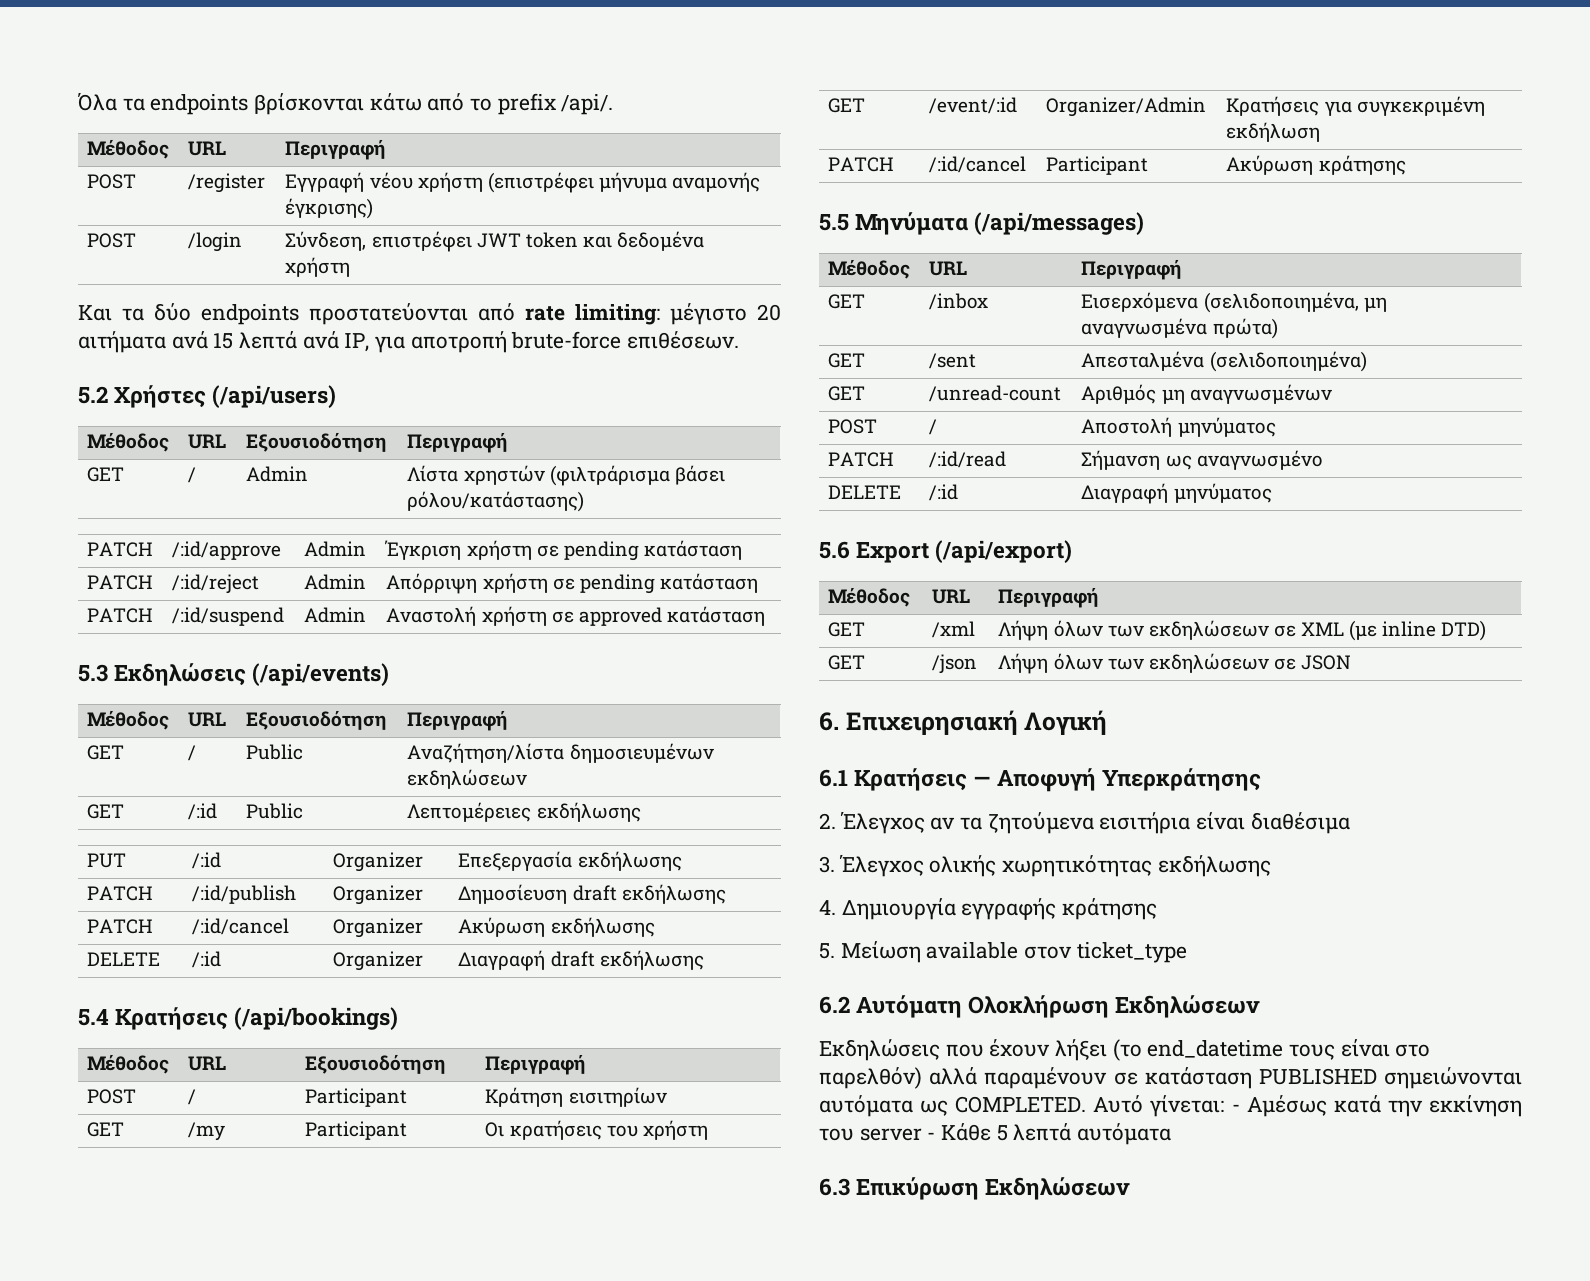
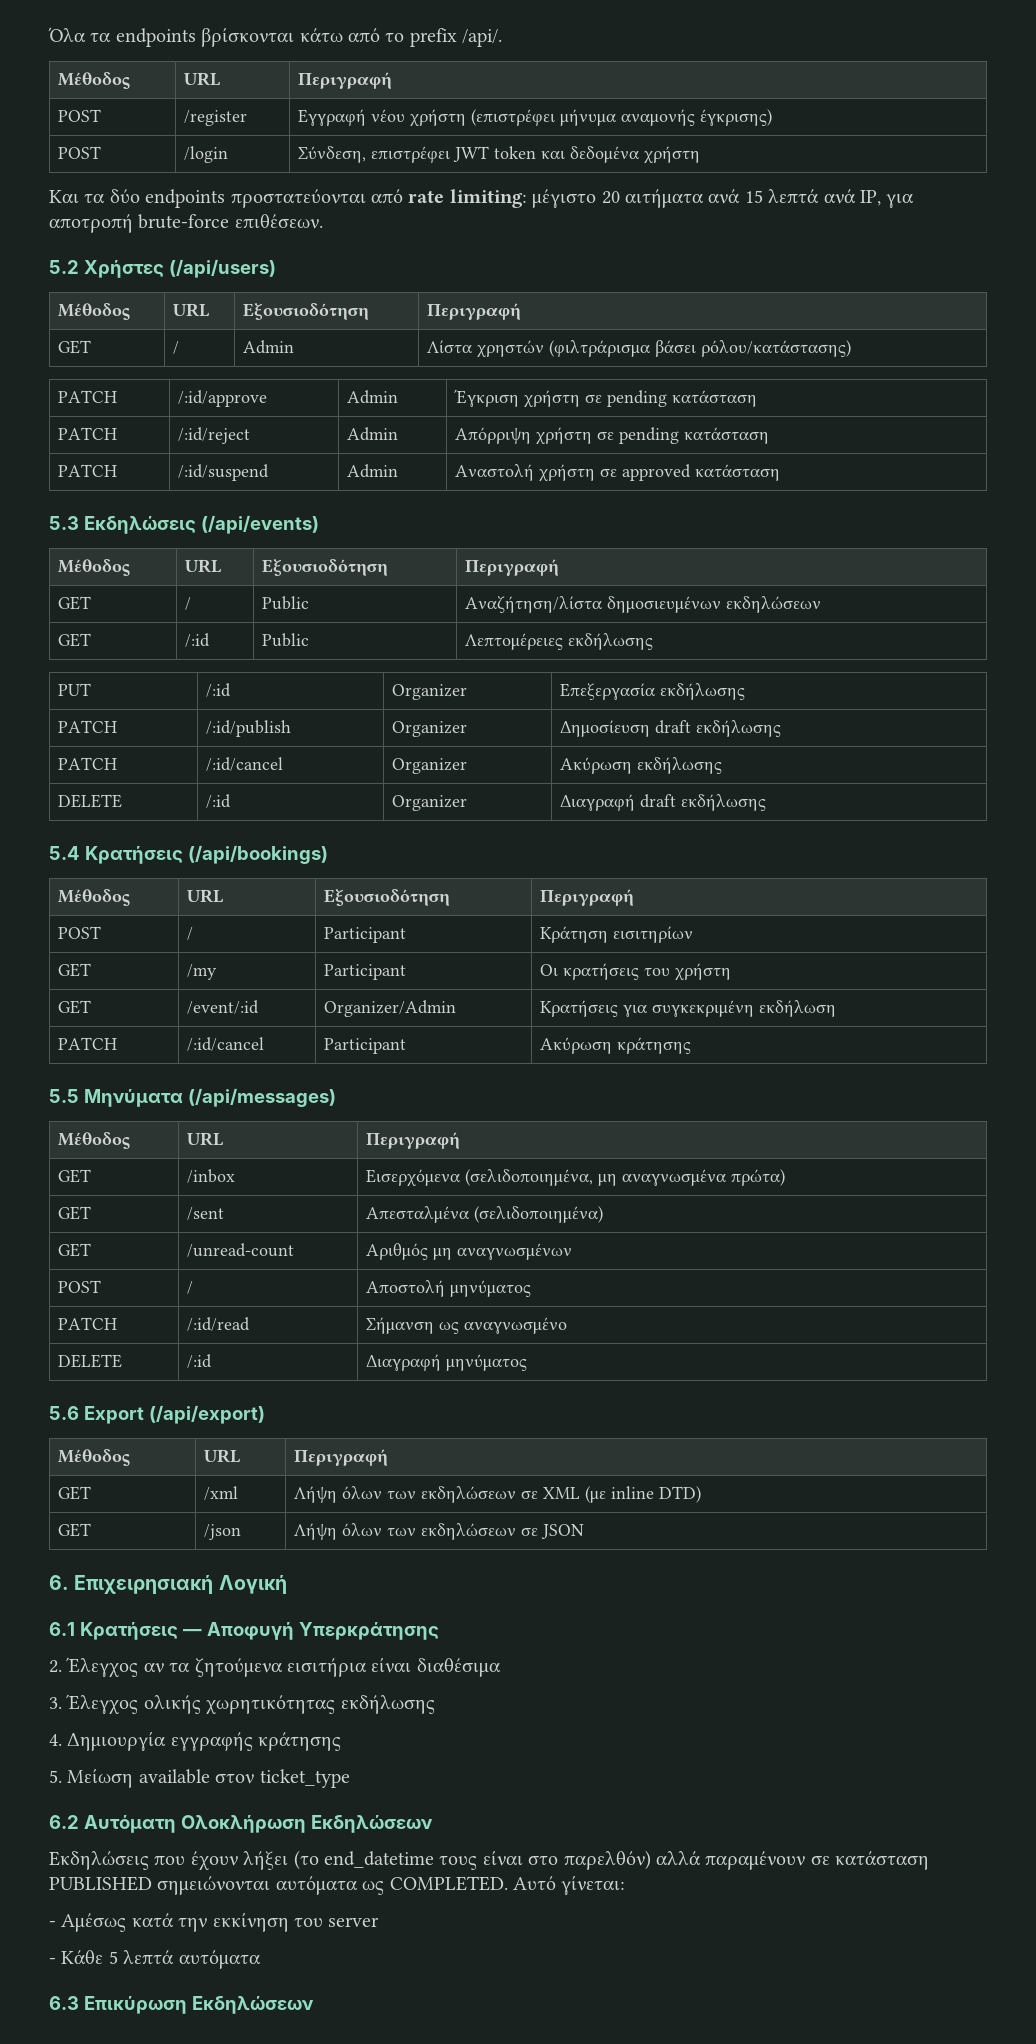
- Αυτό γίνεται: - Αμέσως κατά την εκκίνηση του server - Κάθε 5 λεπτά αυτόματα
+ Αυτό γίνεται:
+ - Αμέσως κατά την εκκίνηση του server
+ - Κάθε 5 λεπτά αυτόματα

